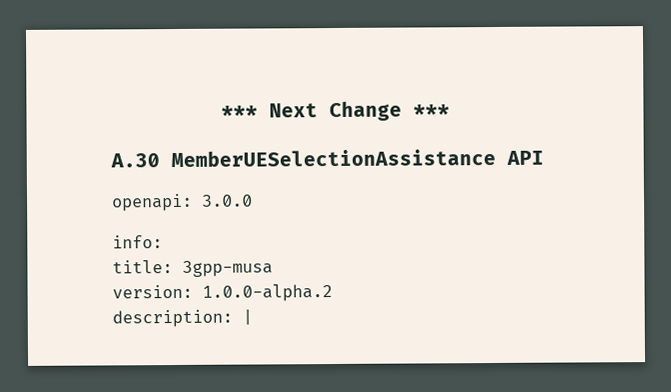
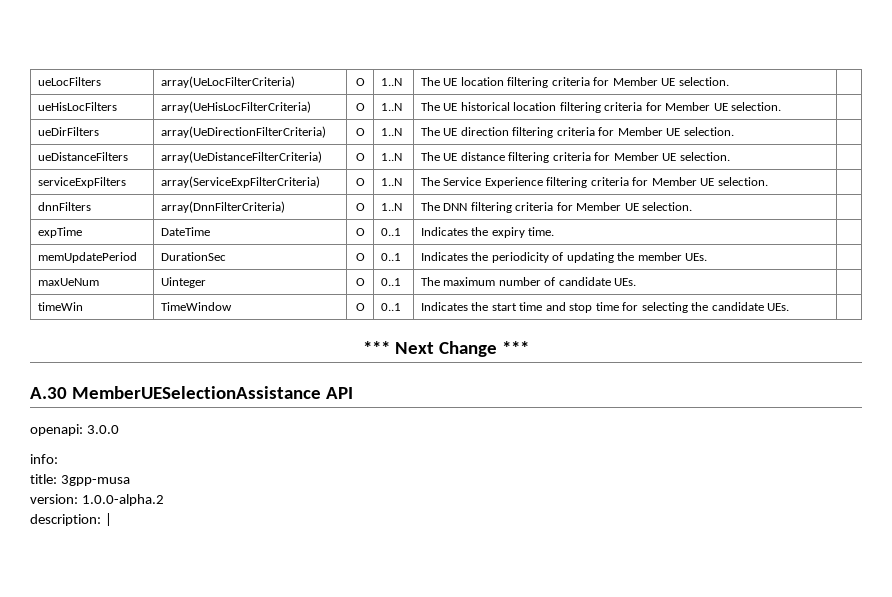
+ ueLocFilters | array(UeLocFilterCriteria) | O | 1..N | The UE location filtering criteria for Member UE selection. |
+ ueHisLocFilters | array(UeHisLocFilterCriteria) | O | 1..N | The UE historical location filtering criteria for Member UE selection. |
+ ueDirFilters | array(UeDirectionFilterCriteria) | O | 1..N | The UE direction filtering criteria for Member UE selection. |
+ ueDistanceFilters | array(UeDistanceFilterCriteria) | O | 1..N | The UE distance filtering criteria for Member UE selection. |
+ serviceExpFilters | array(ServiceExpFilterCriteria) | O | 1..N | The Service Experience filtering criteria for Member UE selection. |
+ dnnFilters | array(DnnFilterCriteria) | O | 1..N | The DNN filtering criteria for Member UE selection. |
+ expTime | DateTime | O | 0..1 | Indicates the expiry time. |
+ memUpdatePeriod | DurationSec | O | 0..1 | Indicates the periodicity of updating the member UEs. |
+ maxUeNum | Uinteger | O | 0..1 | The maximum number of candidate UEs. |
+ timeWin | TimeWindow | O | 0..1 | Indicates the start time and stop time for selecting the candidate UEs. |

